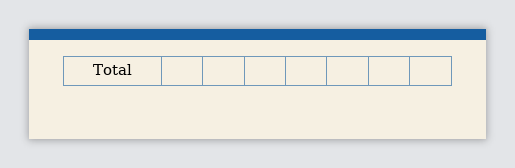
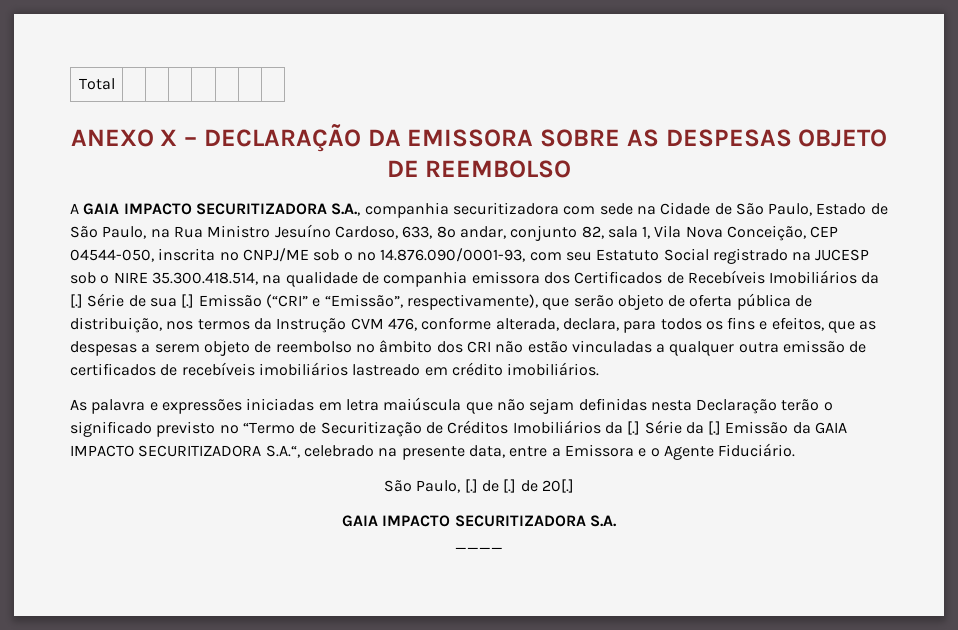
+ ANEXO X – DECLARAÇÃO DA EMISSORA SOBRE AS DESPESAS OBJETO DE REEMBOLSO
+ A GAIA IMPACTO SECURITIZADORA S.A., companhia securitizadora com sede na Cidade de São Paulo, Estado de São Paulo, na Rua Ministro Jesuíno Cardoso, 633, 8º andar, conjunto 82, sala 1, Vila Nova Conceição, CEP 04544-050, inscrita no CNPJ/ME sob o nº 14.876.090/0001-93, com seu Estatuto Social registrado na JUCESP sob o NIRE 35.300.418.514, na qualidade de companhia emissora dos Certificados de Recebíveis Imobiliários da [.] Série de sua [.] Emissão (“CRI” e “Emissão”, respectivamente), que serão objeto de oferta pública de distribuição, nos termos da Instrução CVM 476, conforme alterada, declara, para todos os fins e efeitos, que as despesas a serem objeto de reembolso no âmbito dos CRI não estão vinculadas a qualquer outra emissão de certificados de recebíveis imobiliários lastreado em crédito imobiliários.
+ As palavra e expressões iniciadas em letra maiúscula que não sejam definidas nesta Declaração terão o significado previsto no “Termo de Securitização de Créditos Imobiliários da [.] Série da [.] Emissão da GAIA IMPACTO SECURITIZADORA S.A.“, celebrado na presente data, entre a Emissora e o Agente Fiduciário.
+ São Paulo, [.] de [.] de 20[.]
+ GAIA IMPACTO SECURITIZADORA S.A.
+ ____

